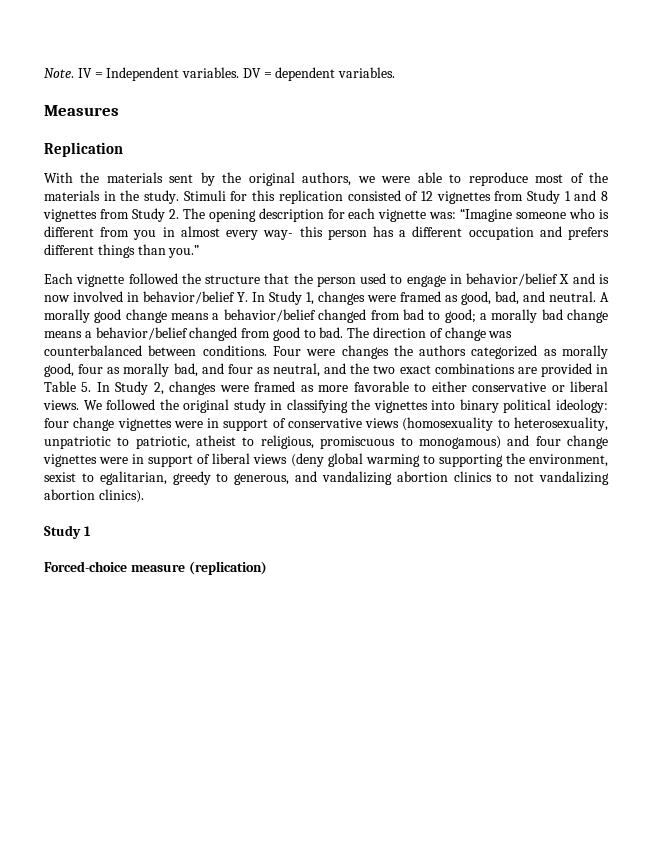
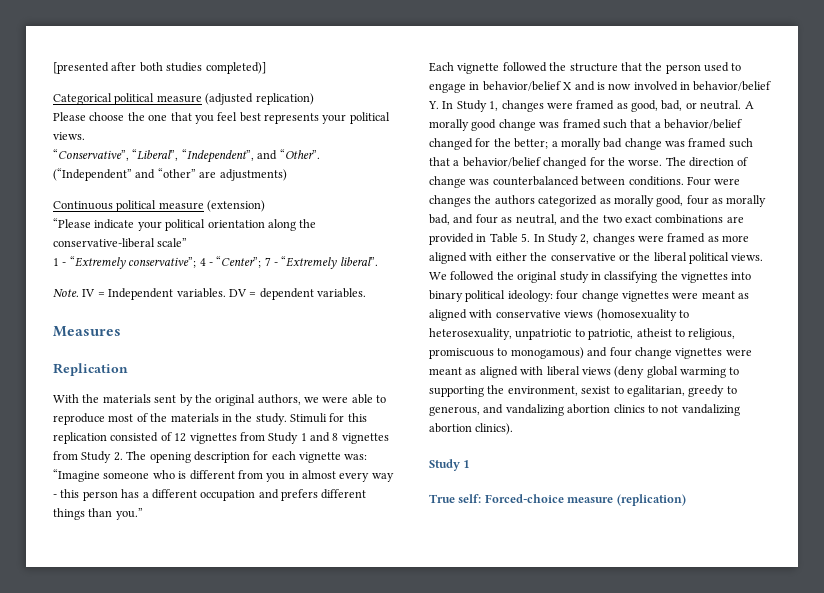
+ [presented after both studies completed)]
+ Categorical political measure (adjusted replication)
+ Please choose the one that you feel best represents your political views.
+ “Conservative”, “Liberal”, “Independent”, and “Other”. (“Independent” and “other” are adjustments)
+ Continuous political measure (extension)
+ “Please indicate your political orientation along the conservative-liberal scale”
+ 1 - “Extremely conservative”; 4 - “Center”; 7 - “Extremely liberal”.
- Stimuli for this replication consisted of 12 vignettes from Study 1 and 8 vignettes from Study 2. The opening description for each vignette was: “Imagine someone who is different from you in almost every way- this person has a different occupation and prefers different things than you.”
+ Stimuli for this replication consisted of 12 vignettes from Study 1 and 8 vignettes from Study 2. The opening description for each vignette was: “Imagine someone who is different from you in almost every way - this person has a different occupation and prefers different things than you.”
- Each vignette followed the structure that the person used to engage in behavior/belief X and is now involved in behavior/belief Y. In Study 1, changes were framed as good, bad, and neutral.
+ Each vignette followed the structure that the person used to engage in behavior/belief X and is now involved in behavior/belief Y. In Study 1, changes were framed as good, bad, or neutral.
- A morally good change means a behavior/belief changed from bad to good; a morally bad change means a behavior/belief changed from good to bad.
+ A morally good change was framed such that a behavior/belief changed for the better; a morally bad change was framed such that a behavior/belief changed for the worse.
- Four were changes the authors categorized as morally good, four as morally bad, and four as neutral, and the two exact combinations are provided in Table 5. In Study 2, changes were framed as more favorable to either conservative or liberal views.
+ Four were changes the authors categorized as morally good, four as morally bad, and four as neutral, and the two exact combinations are provided in Table 5. In Study 2, changes were framed as more aligned with either the conservative or the liberal political views.
- We followed the original study in classifying the vignettes into binary political ideology: four change vignettes were in support of conservative views (homosexuality to heterosexuality, unpatriotic to patriotic, atheist to religious, promiscuous to monogamous) and four change vignettes were in support of liberal views (deny global warming to supporting the environment, sexist to egalitarian, greedy to generous, and vandalizing abortion clinics to not vandalizing abortion clinics).
+ We followed the original study in classifying the vignettes into binary political ideology: four change vignettes were meant as aligned with conservative views (homosexuality to heterosexuality, unpatriotic to patriotic, atheist to religious, promiscuous to monogamous) and four change vignettes were meant as aligned with liberal views (deny global warming to supporting the environment, sexist to egalitarian, greedy to generous, and vandalizing abortion clinics to not vandalizing abortion clinics).
- Forced-choice measure (replication)
+ True self: Forced-choice measure (replication)

